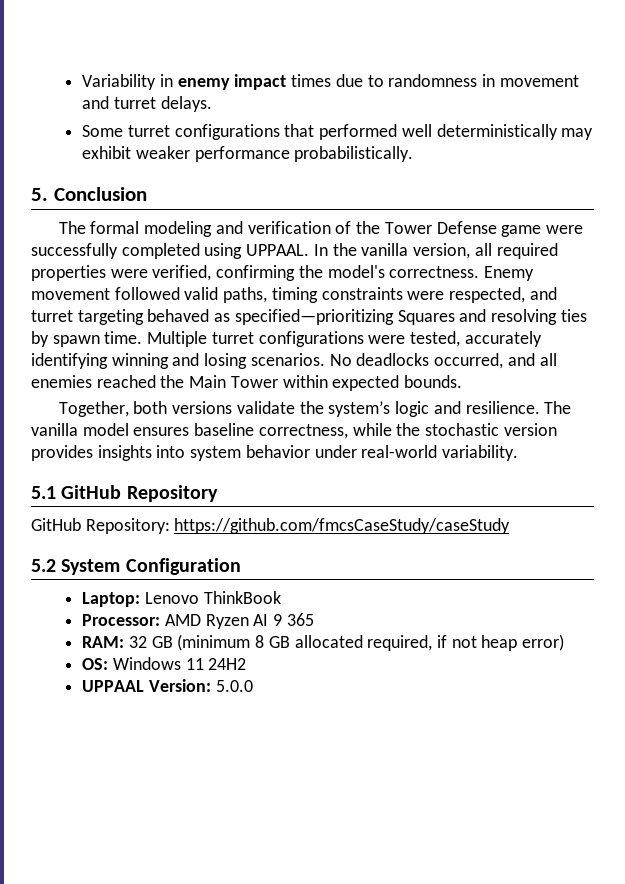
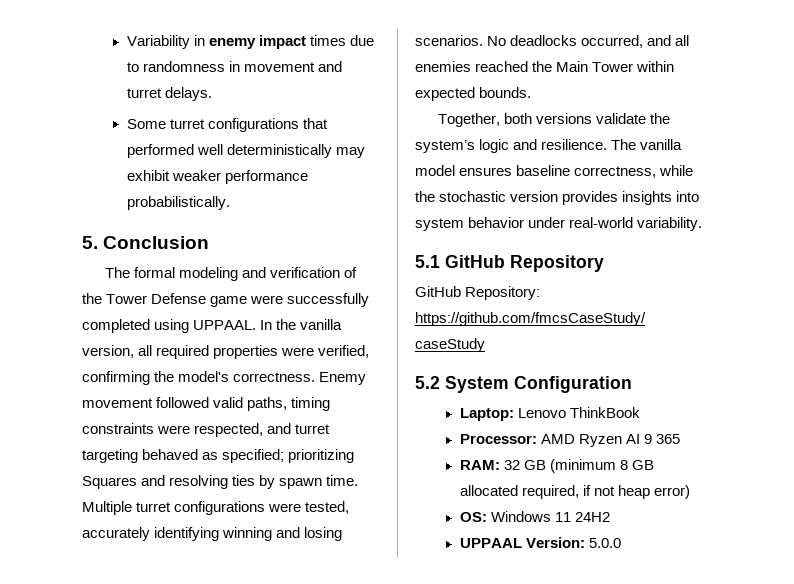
- Enemy movement followed valid paths, timing constraints were respected, and turret targeting behaved as specified—prioritizing Squares and resolving ties by spawn time.
+ Enemy movement followed valid paths, timing constraints were respected, and turret targeting behaved as specified; prioritizing Squares and resolving ties by spawn time.

